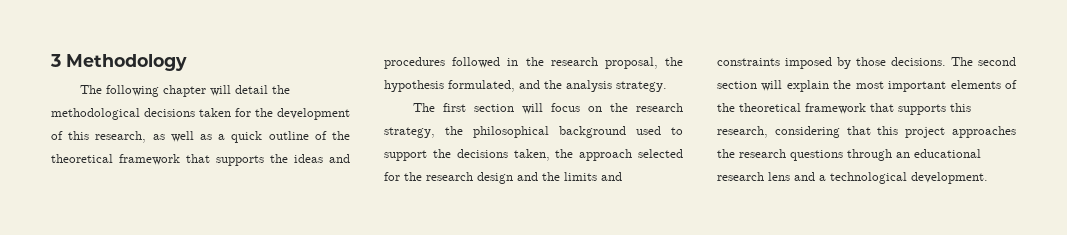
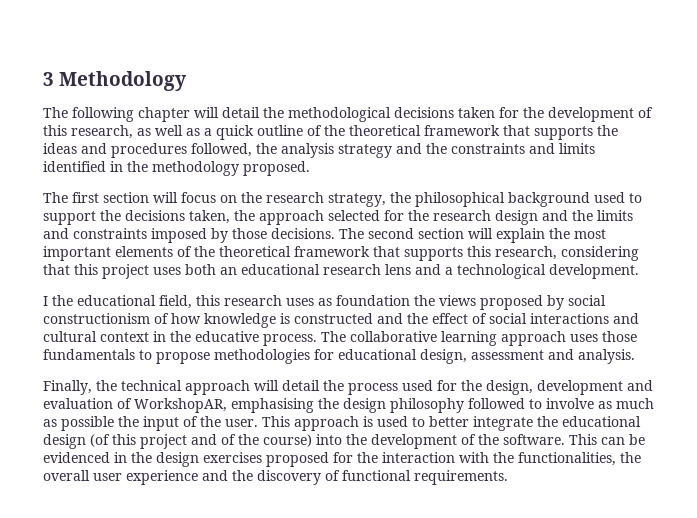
- The following chapter will detail the methodological decisions taken for the development of this research, as well as a quick outline of the theoretical framework that supports the ideas and procedures followed in the research proposal, the hypothesis formulated, and the analysis strategy.
+ The following chapter will detail the methodological decisions taken for the development of this research, as well as a quick outline of the theoretical framework that supports the ideas and procedures followed, the analysis strategy and the constraints and limits identified in the methodology proposed.
- The second section will explain the most important elements of the theoretical framework that supports this research, considering that this project approaches the research questions through an educational research lens and a technological development.
+ The second section will explain the most important elements of the theoretical framework that supports this research, considering that this project uses both an educational research lens and a technological development.
+ I the educational field, this research uses as foundation the views proposed by social constructionism of how knowledge is constructed and the effect of social interactions and cultural context in the educative process. The collaborative learning approach uses those fundamentals to propose methodologies for educational design, assessment and analysis.
+ Finally, the technical approach will detail the process used for the design, development and evaluation of WorkshopAR, emphasising the design philosophy followed to involve as much as possible the input of the user. This approach is used to better integrate the educational design (of this project and of the course) into the development of the software. This can be evidenced in the design exercises proposed for the interaction with the functionalities, the overall user experience and the discovery of functional requirements.

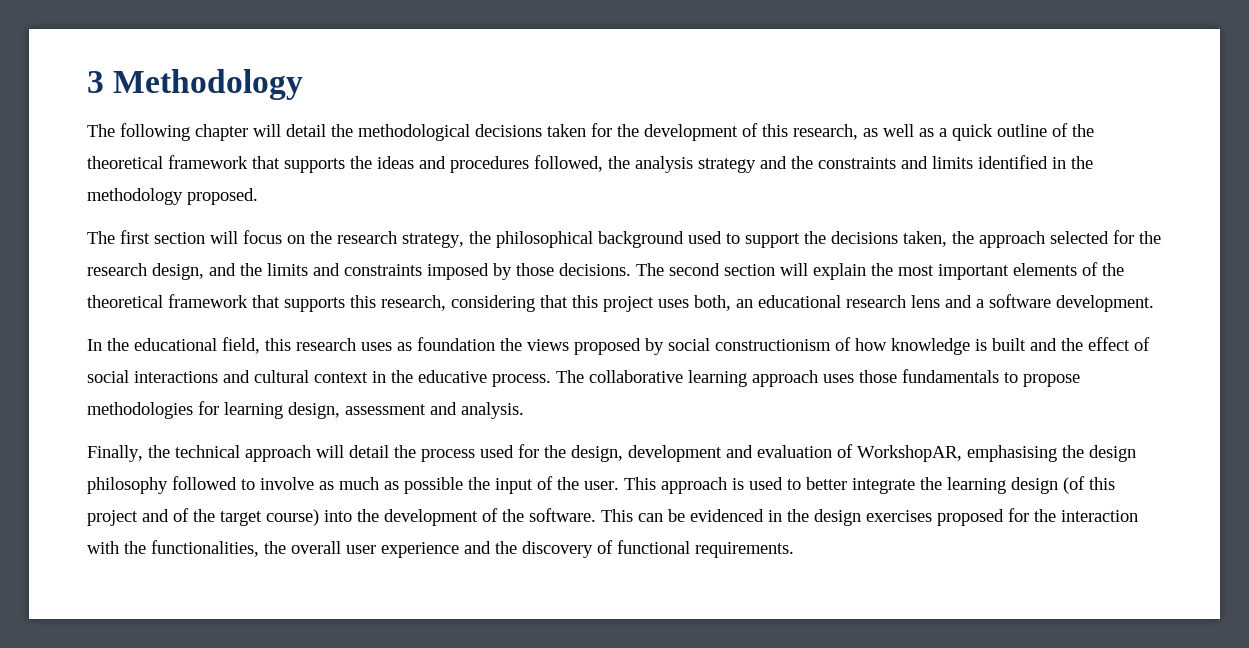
- The first section will focus on the research strategy, the philosophical background used to support the decisions taken, the approach selected for the research design and the limits and constraints imposed by those decisions.
+ The first section will focus on the research strategy, the philosophical background used to support the decisions taken, the approach selected for the research design, and the limits and constraints imposed by those decisions.
- The second section will explain the most important elements of the theoretical framework that supports this research, considering that this project uses both an educational research lens and a technological development.
+ The second section will explain the most important elements of the theoretical framework that supports this research, considering that this project uses both, an educational research lens and a software development.
- I the educational field, this research uses as foundation the views proposed by social constructionism of how knowledge is constructed and the effect of social interactions and cultural context in the educative process.
+ In the educational field, this research uses as foundation the views proposed by social constructionism of how knowledge is built and the effect of social interactions and cultural context in the educative process.
- The collaborative learning approach uses those fundamentals to propose methodologies for educational design, assessment and analysis.
+ The collaborative learning approach uses those fundamentals to propose methodologies for learning design, assessment and analysis.
- This approach is used to better integrate the educational design (of this project and of the course) into the development of the software.
+ This approach is used to better integrate the learning design (of this project and of the target course) into the development of the software.

